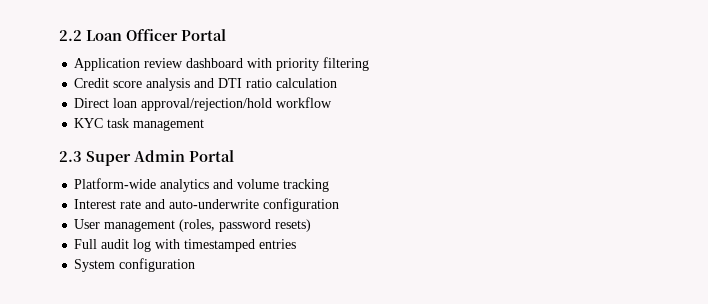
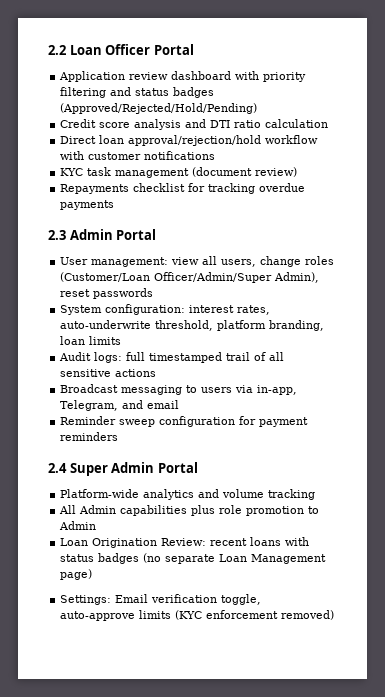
- Application review dashboard with priority filtering
+ Application review dashboard with priority filtering and status badges (Approved/Rejected/Hold/Pending)
- Direct loan approval/rejection/hold workflow
+ Direct loan approval/rejection/hold workflow with customer notifications
- KYC task management
- 2.3 Super Admin Portal
+ KYC task management (document review)
+ Repayments checklist for tracking overdue payments
+ 2.3 Admin Portal
+ User management: view all users, change roles (Customer/Loan Officer/Admin/Super Admin), reset passwords
+ System configuration: interest rates, auto-underwrite threshold, platform branding, loan limits
+ Audit logs: full timestamped trail of all sensitive actions
+ Broadcast messaging to users via in-app, Telegram, and email
+ Reminder sweep configuration for payment reminders
+ 2.4 Super Admin Portal
- Interest rate and auto-underwrite configuration
- User management (roles, password resets)
- Full audit log with timestamped entries
- System configuration
+ All Admin capabilities plus role promotion to Admin
+ Loan Origination Review: recent loans with status badges (no separate Loan Management page)
+ Settings: Email verification toggle, auto-approve limits (KYC enforcement removed)

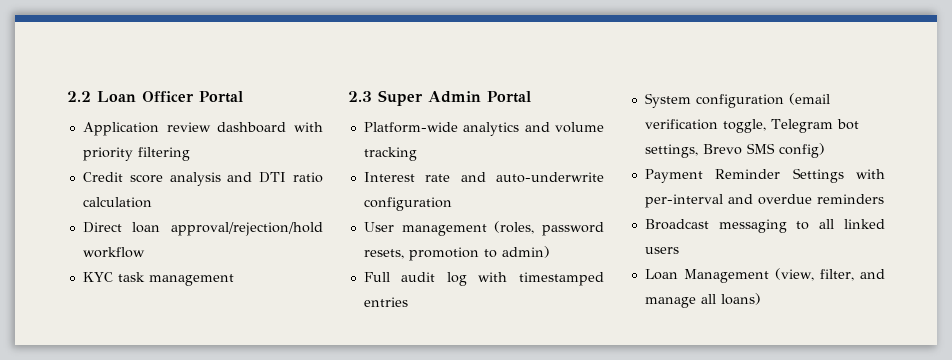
- Application review dashboard with priority filtering and status badges (Approved/Rejected/Hold/Pending)
+ Application review dashboard with priority filtering
- Direct loan approval/rejection/hold workflow with customer notifications
+ Direct loan approval/rejection/hold workflow
- KYC task management (document review)
- Repayments checklist for tracking overdue payments
- 2.3 Admin Portal
- User management: view all users, change roles (Customer/Loan Officer/Admin/Super Admin), reset passwords
- System configuration: interest rates, auto-underwrite threshold, platform branding, loan limits
- Audit logs: full timestamped trail of all sensitive actions
- Broadcast messaging to users via in-app, Telegram, and email
- Reminder sweep configuration for payment reminders
- 2.4 Super Admin Portal
+ KYC task management
+ 2.3 Super Admin Portal
- All Admin capabilities plus role promotion to Admin
- Loan Origination Review: recent loans with status badges (no separate Loan Management page)
- Settings: Email verification toggle, auto-approve limits (KYC enforcement removed)
+ Interest rate and auto-underwrite configuration
+ User management (roles, password resets, promotion to admin)
+ Full audit log with timestamped entries
+ System configuration (email verification toggle, Telegram bot settings, Brevo SMS config)
+ Payment Reminder Settings with per-interval and overdue reminders
+ Broadcast messaging to all linked users
+ Loan Management (view, filter, and manage all loans)

